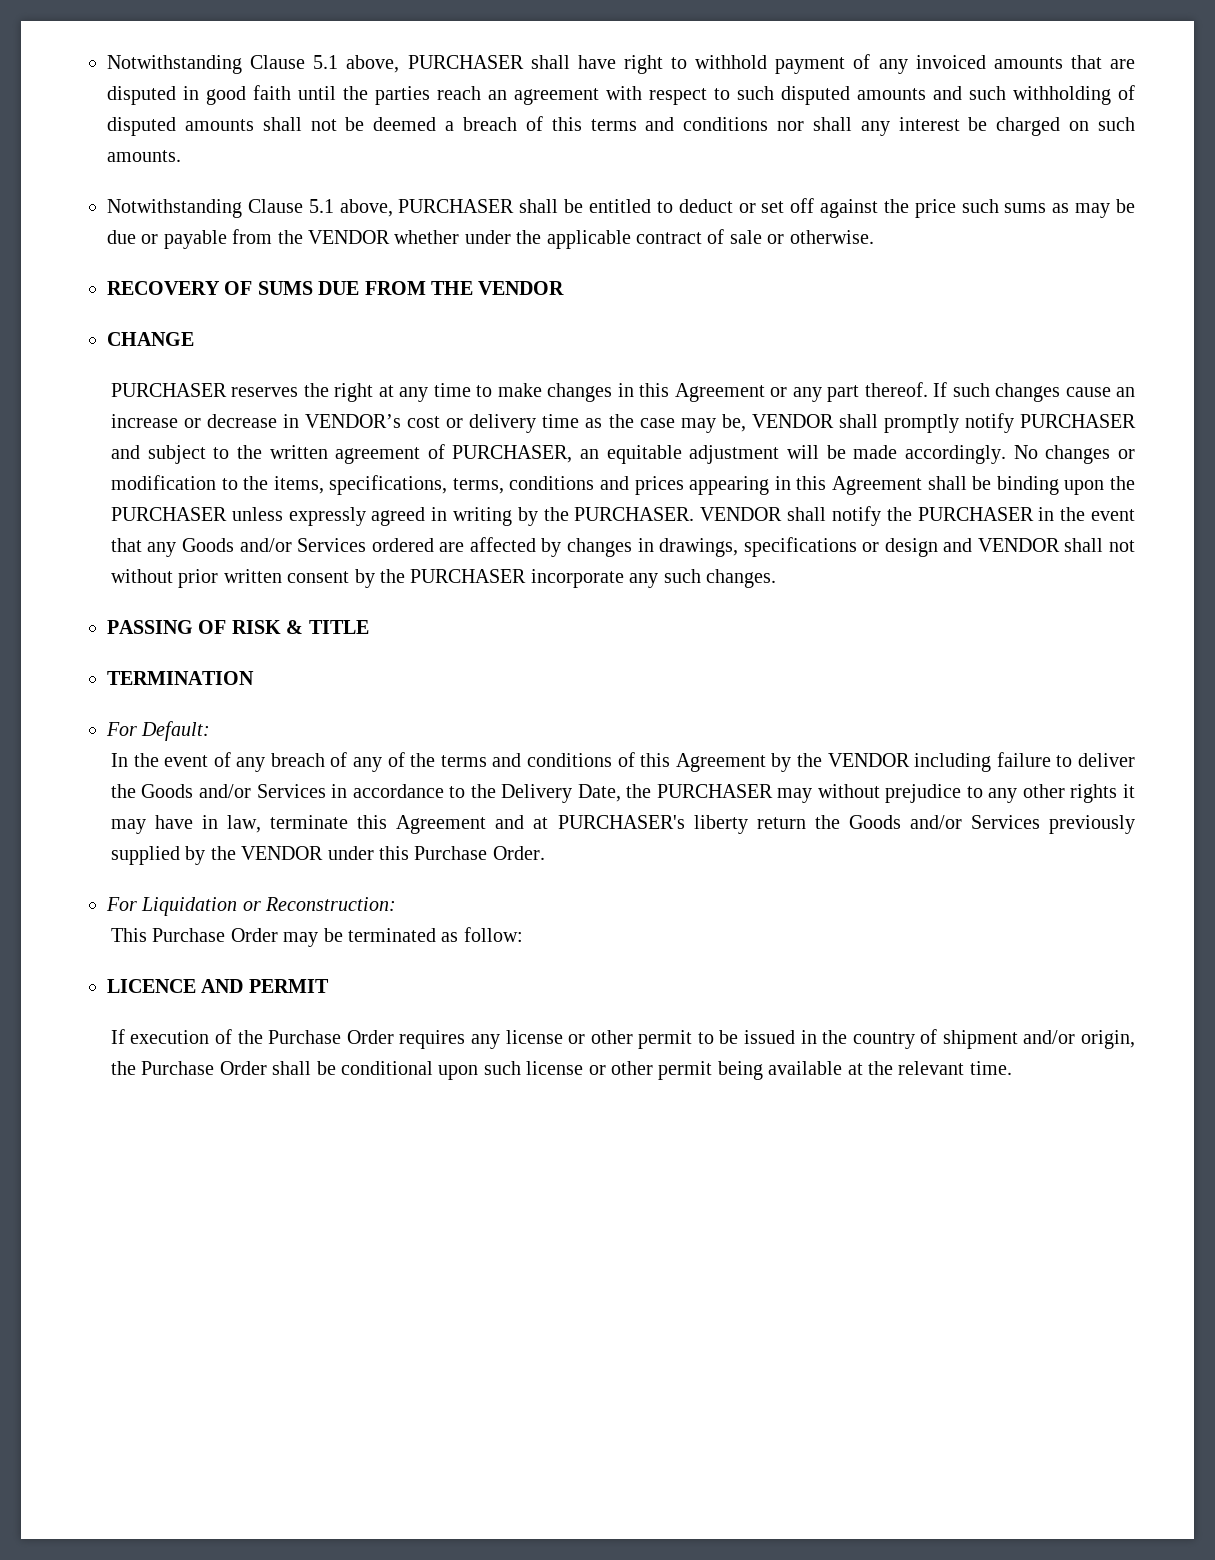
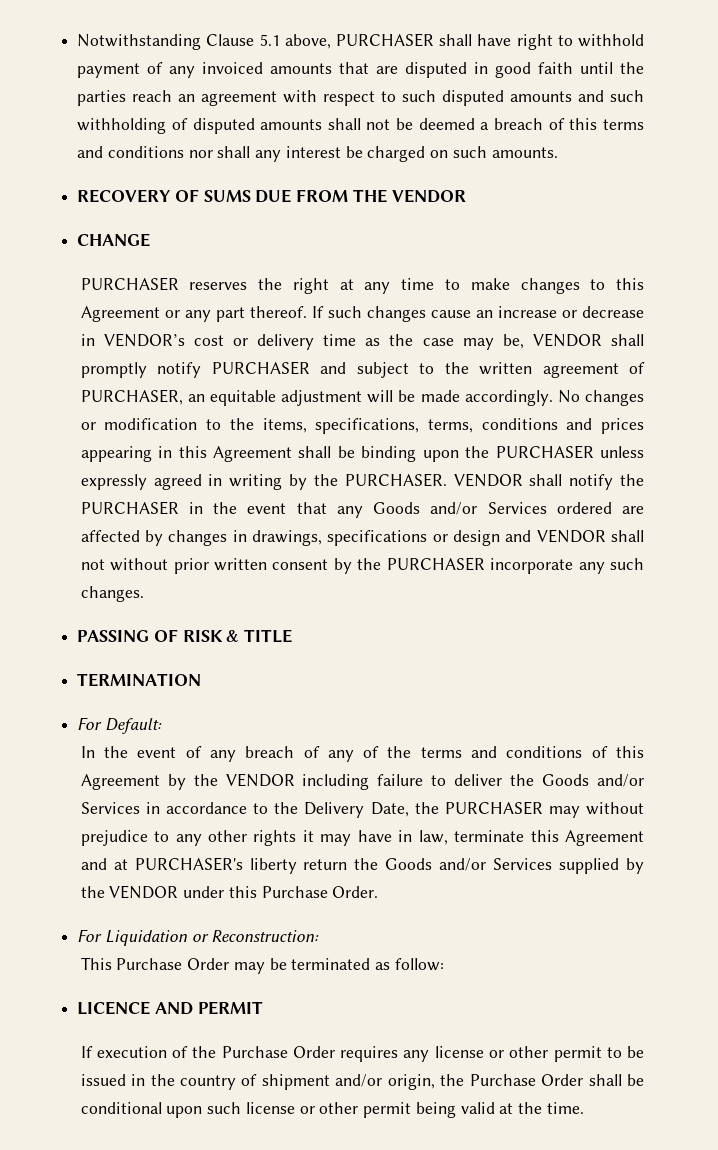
- Notwithstanding Clause 5.1 above, PURCHASER shall be entitled to deduct or set off against the price such sums as may be due or payable from the VENDOR whether under the applicable contract of sale or otherwise.
- PURCHASER reserves the right at any time to make changes in this Agreement or any part thereof.
+ PURCHASER reserves the right at any time to make changes to this Agreement or any part thereof.
- In the event of any breach of any of the terms and conditions of this Agreement by the VENDOR including failure to deliver the Goods and/or Services in accordance to the Delivery Date, the PURCHASER may without prejudice to any other rights it may have in law, terminate this Agreement and at PURCHASER's liberty return the Goods and/or Services previously supplied by the VENDOR under this Purchase Order.
+ In the event of any breach of any of the terms and conditions of this Agreement by the VENDOR including failure to deliver the Goods and/or Services in accordance to the Delivery Date, the PURCHASER may without prejudice to any other rights it may have in law, terminate this Agreement and at PURCHASER's liberty return the Goods and/or Services supplied by the VENDOR under this Purchase Order.
- If execution of the Purchase Order requires any license or other permit to be issued in the country of shipment and/or origin, the Purchase Order shall be conditional upon such license or other permit being available at the relevant time.
+ If execution of the Purchase Order requires any license or other permit to be issued in the country of shipment and/or origin, the Purchase Order shall be conditional upon such license or other permit being valid at the time.

